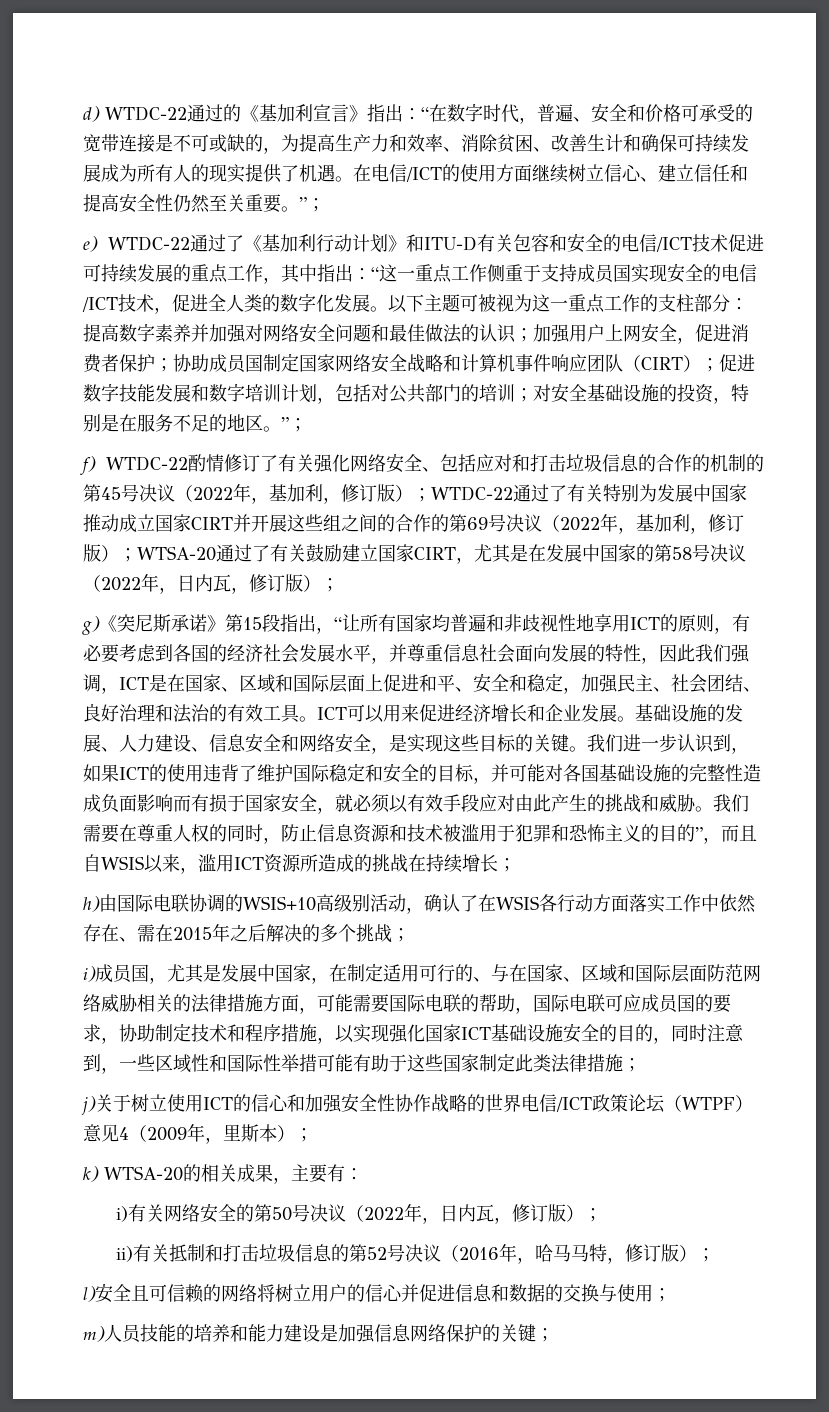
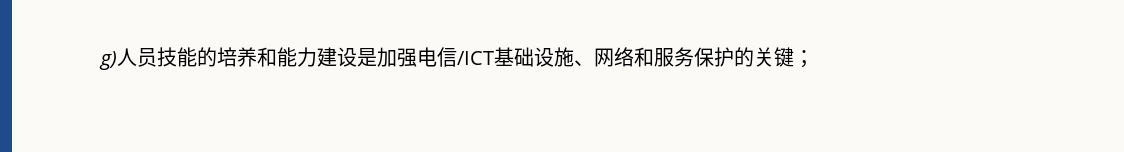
- d) WTDC-22通过的《基加利宣言》指出：“在数字时代，普遍、安全和价格可承受的宽带连接是不可或缺的，为提高生产力和效率、消除贫困、改善生计和确保可持续发展成为所有人的现实提供了机遇。在电信/ICT的使用方面继续树立信心、建立信任和提高安全性仍然至关重要。”；
- e) WTDC-22通过了《基加利行动计划》和ITU-D有关包容和安全的电信/ICT技术促进可持续发展的重点工作，其中指出：“这一重点工作侧重于支持成员国实现安全的电信/ICT技术，促进全人类的数字化发展。以下主题可被视为这一重点工作的支柱部分：提高数字素养并加强对网络安全问题和最佳做法的认识；加强用户上网安全，促进消费者保护；协助成员国制定国家网络安全战略和计算机事件响应团队（CIRT）；促进数字技能发展和数字培训计划，包括对公共部门的培训；对安全基础设施的投资，特别是在服务不足的地区。”；
- f) WTDC-22酌情修订了有关强化网络安全、包括应对和打击垃圾信息的合作的机制的第45号决议（2022年，基加利，修订版）；WTDC-22通过了有关特别为发展中国家推动成立国家CIRT并开展这些组之间的合作的第69号决议（2022年，基加利，修订版）；WTSA-20通过了有关鼓励建立国家CIRT，尤其是在发展中国家的第58号决议（2022年，日内瓦，修订版）；
- g)《突尼斯承诺》第15段指出，“让所有国家均普遍和非歧视性地享用ICT的原则，有必要考虑到各国的经济社会发展水平，并尊重信息社会面向发展的特性，因此我们强调，ICT是在国家、区域和国际层面上促进和平、安全和稳定，加强民主、社会团结、良好治理和法治的有效工具。ICT可以用来促进经济增长和企业发展。基础设施的发展、人力建设、信息安全和网络安全，是实现这些目标的关键。我们进一步认识到，如果ICT的使用违背了维护国际稳定和安全的目标，并可能对各国基础设施的完整性造成负面影响而有损于国家安全，就必须以有效手段应对由此产生的挑战和威胁。我们需要在尊重人权的同时，防止信息资源和技术被滥用于犯罪和恐怖主义的目的”，而且自WSIS以来，滥用ICT资源所造成的挑战在持续增长；
- h)由国际电联协调的WSIS+10高级别活动，确认了在WSIS各行动方面落实工作中依然存在、需在2015年之后解决的多个挑战；
- i)成员国，尤其是发展中国家，在制定适用可行的、与在国家、区域和国际层面防范网络威胁相关的法律措施方面，可能需要国际电联的帮助，国际电联可应成员国的要求，协助制定技术和程序措施，以实现强化国家ICT基础设施安全的目的，同时注意到，一些区域性和国际性举措可能有助于这些国家制定此类法律措施；
- j)关于树立使用ICT的信心和加强安全性协作战略的世界电信/ICT政策论坛（WTPF）意见4（2009年，里斯本）；
- k) WTSA-20的相关成果，主要有：
- i)有关网络安全的第50号决议（2022年，日内瓦，修订版）；
- ii)有关抵制和打击垃圾信息的第52号决议（2016年，哈马马特，修订版）；
- l)安全且可信赖的网络将树立用户的信心并促进信息和数据的交换与使用；
- m)人员技能的培养和能力建设是加强信息网络保护的关键；
+ g)人员技能的培养和能力建设是加强电信/ICT基础设施、网络和服务保护的关键；

